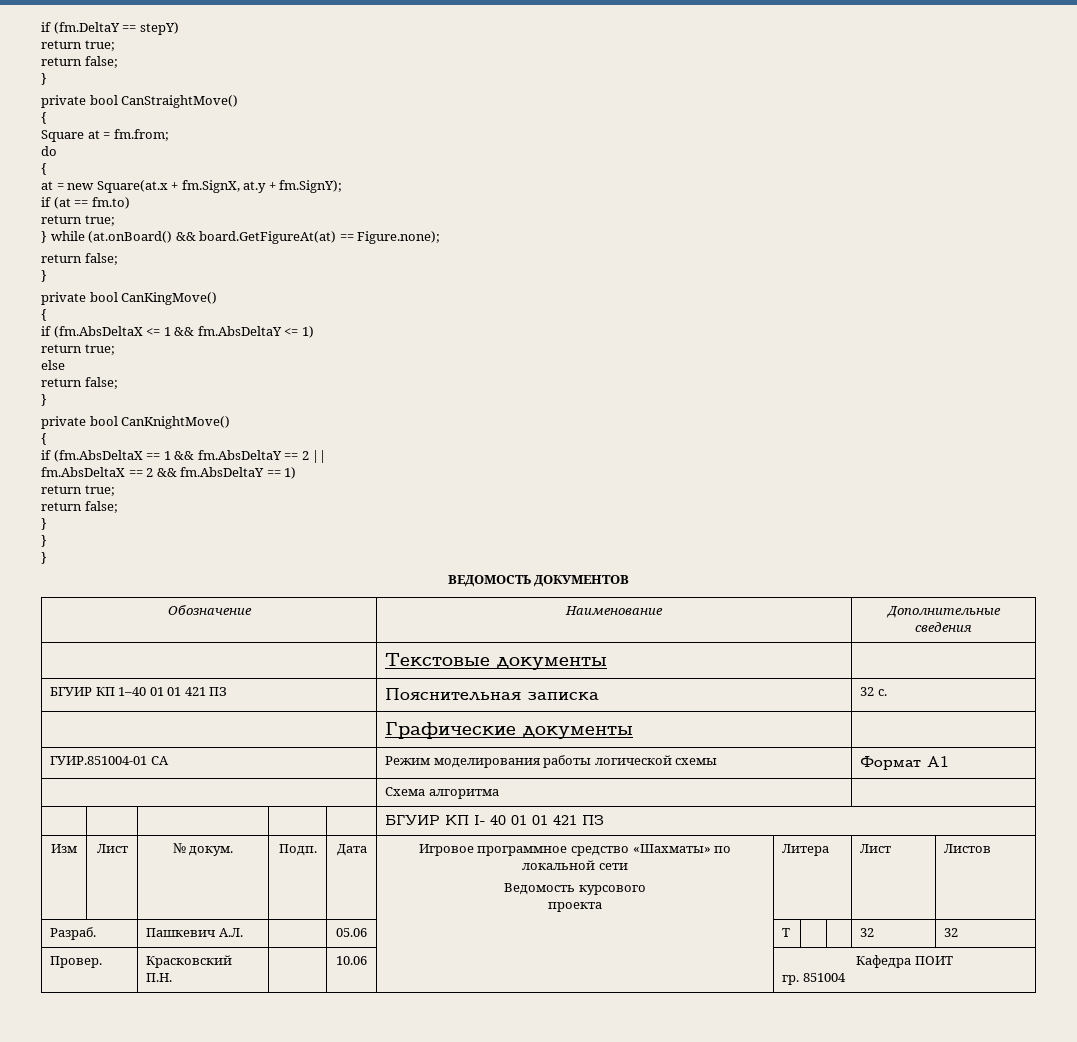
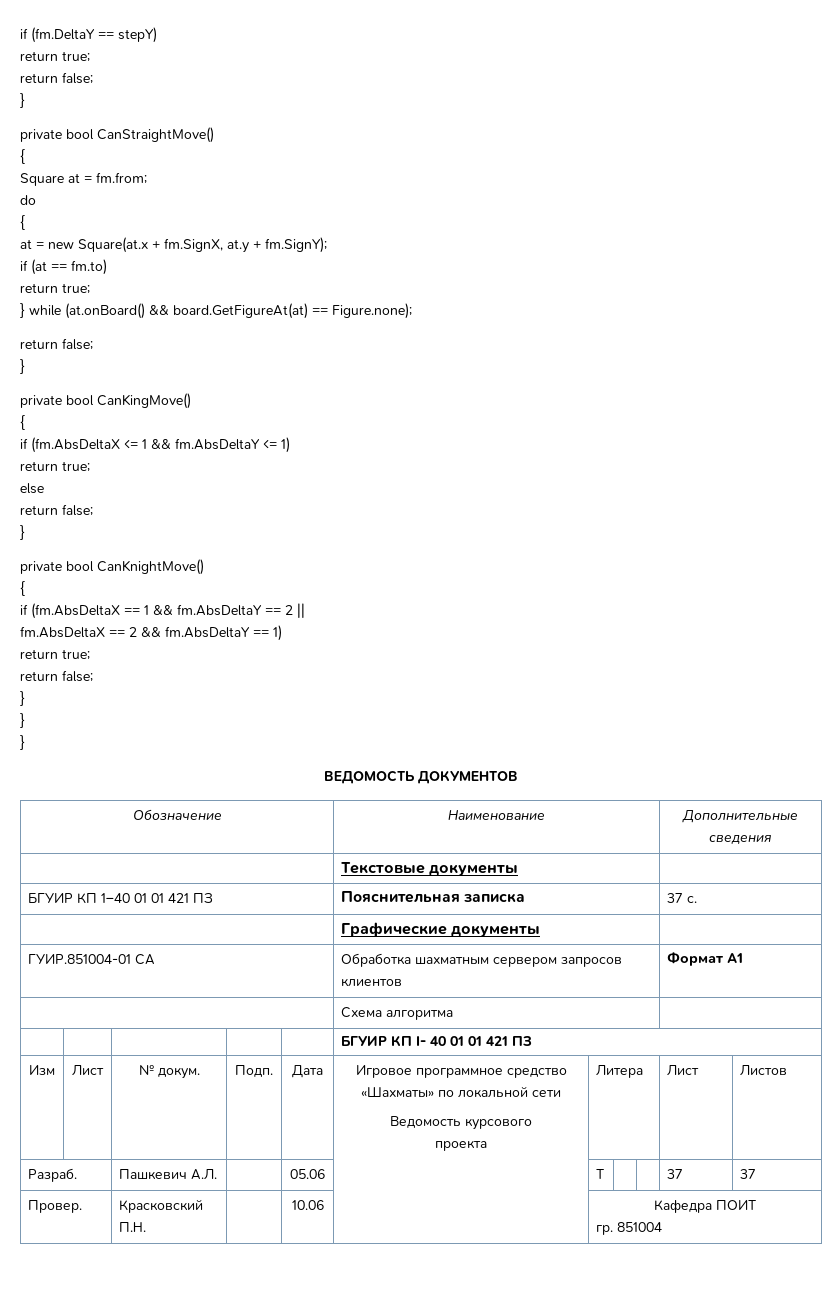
- БГУИР КП 1–40 01 01 421 ПЗ | Пояснительная записка | 32 с.
+ БГУИР КП 1–40 01 01 421 ПЗ | Пояснительная записка | 37 с.
- ГУИР.851004-01 СА | Режим моделирования работы логической схемы | Формат А1
+ ГУИР.851004-01 СА | Обработка шахматным сервером запросов клиентов | Формат А1
- Разраб. | Пашкевич А.Л. | | 05.06 | | Т | | | 32 | 32
+ Разраб. | Пашкевич А.Л. | | 05.06 | | Т | | | 37 | 37

